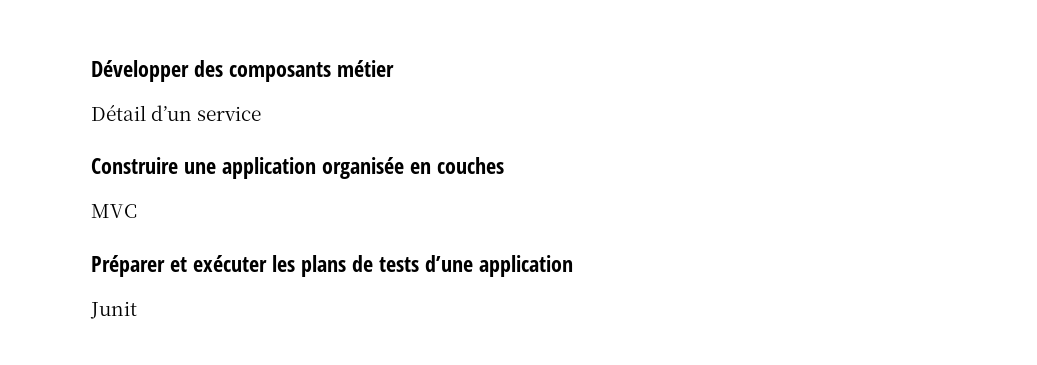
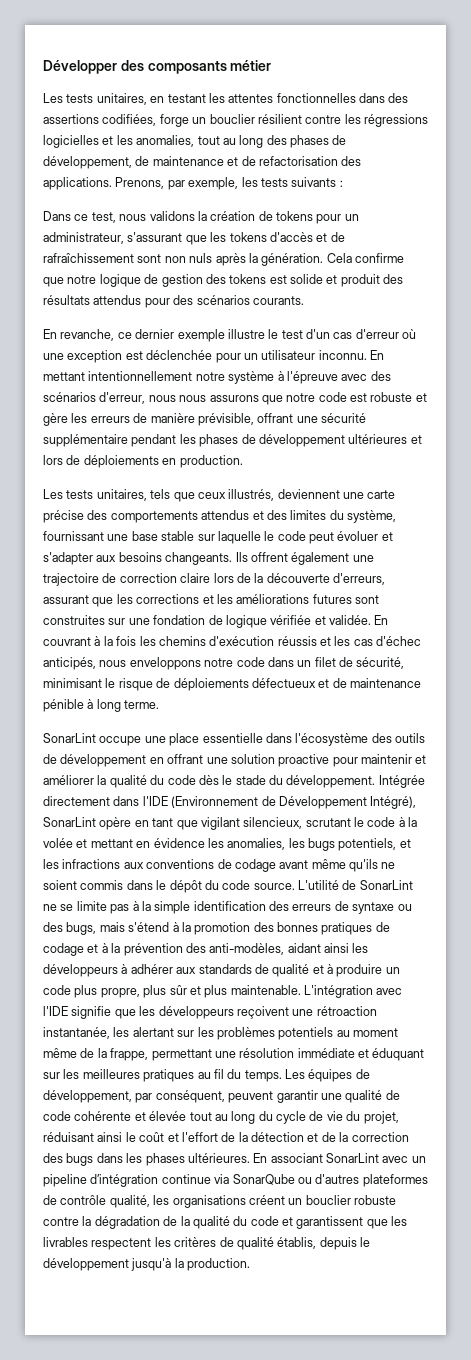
- Détail d’un service
- Construire une application organisée en couches
- MVC
- Préparer et exécuter les plans de tests d’une application
- Junit
+ Les tests unitaires, en testant les attentes fonctionnelles dans des assertions codifiées, forge un bouclier résilient contre les régressions logicielles et les anomalies, tout au long des phases de développement, de maintenance et de refactorisation des applications. Prenons, par exemple, les tests suivants :
+ Dans ce test, nous validons la création de tokens pour un administrateur, s'assurant que les tokens d'accès et de rafraîchissement sont non nuls après la génération. Cela confirme que notre logique de gestion des tokens est solide et produit des résultats attendus pour des scénarios courants.
+ En revanche, ce dernier exemple illustre le test d'un cas d'erreur où une exception est déclenchée pour un utilisateur inconnu. En mettant intentionnellement notre système à l'épreuve avec des scénarios d'erreur, nous nous assurons que notre code est robuste et gère les erreurs de manière prévisible, offrant une sécurité supplémentaire pendant les phases de développement ultérieures et lors de déploiements en production.
+ Les tests unitaires, tels que ceux illustrés, deviennent une carte précise des comportements attendus et des limites du système, fournissant une base stable sur laquelle le code peut évoluer et s'adapter aux besoins changeants. Ils offrent également une trajectoire de correction claire lors de la découverte d'erreurs, assurant que les corrections et les améliorations futures sont construites sur une fondation de logique vérifiée et validée. En couvrant à la fois les chemins d'exécution réussis et les cas d'échec anticipés, nous enveloppons notre code dans un filet de sécurité, minimisant le risque de déploiements défectueux et de maintenance pénible à long terme.
+ SonarLint occupe une place essentielle dans l'écosystème des outils de développement en offrant une solution proactive pour maintenir et améliorer la qualité du code dès le stade du développement. Intégrée directement dans l'IDE (Environnement de Développement Intégré), SonarLint opère en tant que vigilant silencieux, scrutant le code à la volée et mettant en évidence les anomalies, les bugs potentiels, et les infractions aux conventions de codage avant même qu'ils ne soient commis dans le dépôt du code source. L'utilité de SonarLint ne se limite pas à la simple identification des erreurs de syntaxe ou des bugs, mais s'étend à la promotion des bonnes pratiques de codage et à la prévention des anti-modèles, aidant ainsi les développeurs à adhérer aux standards de qualité et à produire un code plus propre, plus sûr et plus maintenable. L'intégration avec l'IDE signifie que les développeurs reçoivent une rétroaction instantanée, les alertant sur les problèmes potentiels au moment même de la frappe, permettant une résolution immédiate et éduquant sur les meilleures pratiques au fil du temps. Les équipes de développement, par conséquent, peuvent garantir une qualité de code cohérente et élevée tout au long du cycle de vie du projet, réduisant ainsi le coût et l'effort de la détection et de la correction des bugs dans les phases ultérieures. En associant SonarLint avec un pipeline d’intégration continue via SonarQube ou d'autres plateformes de contrôle qualité, les organisations créent un bouclier robuste contre la dégradation de la qualité du code et garantissent que les livrables respectent les critères de qualité établis, depuis le développement jusqu'à la production.

